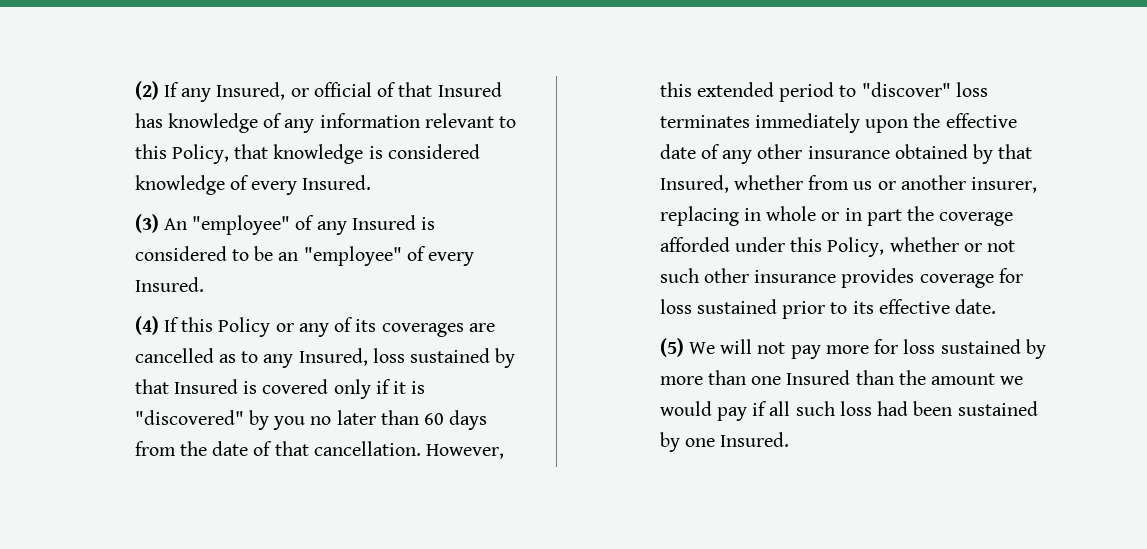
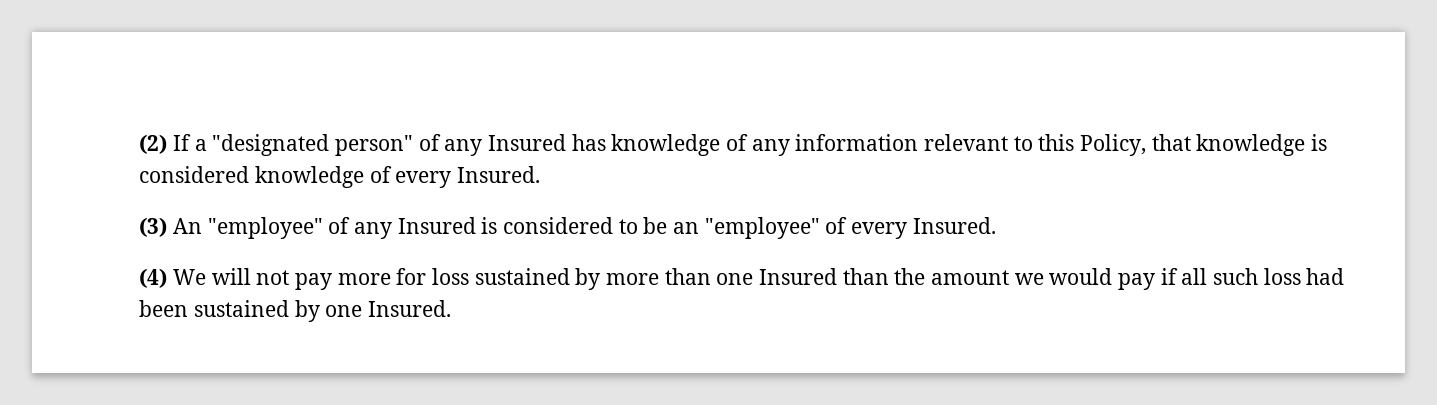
- (2) If any Insured, or official of that Insured has knowledge of any information relevant to this Policy, that knowledge is considered knowledge of every Insured.
+ (2) If a "designated person" of any Insured has knowledge of any information relevant to this Policy, that knowledge is considered knowledge of every Insured.
- (4) If this Policy or any of its coverages are cancelled as to any Insured, loss sustained by that Insured is covered only if it is "discovered" by you no later than 60 days from the date of that cancellation. However, this extended period to "discover" loss terminates immediately upon the effective date of any other insurance obtained by that Insured, whether from us or another insurer, replacing in whole or in part the coverage afforded under this Policy, whether or not such other insurance provides coverage for loss sustained prior to its effective date.
- (5) We will not pay more for loss sustained by more than one Insured than the amount we would pay if all such loss had been sustained by one Insured.
+ (4) We will not pay more for loss sustained by more than one Insured than the amount we would pay if all such loss had been sustained by one Insured.

